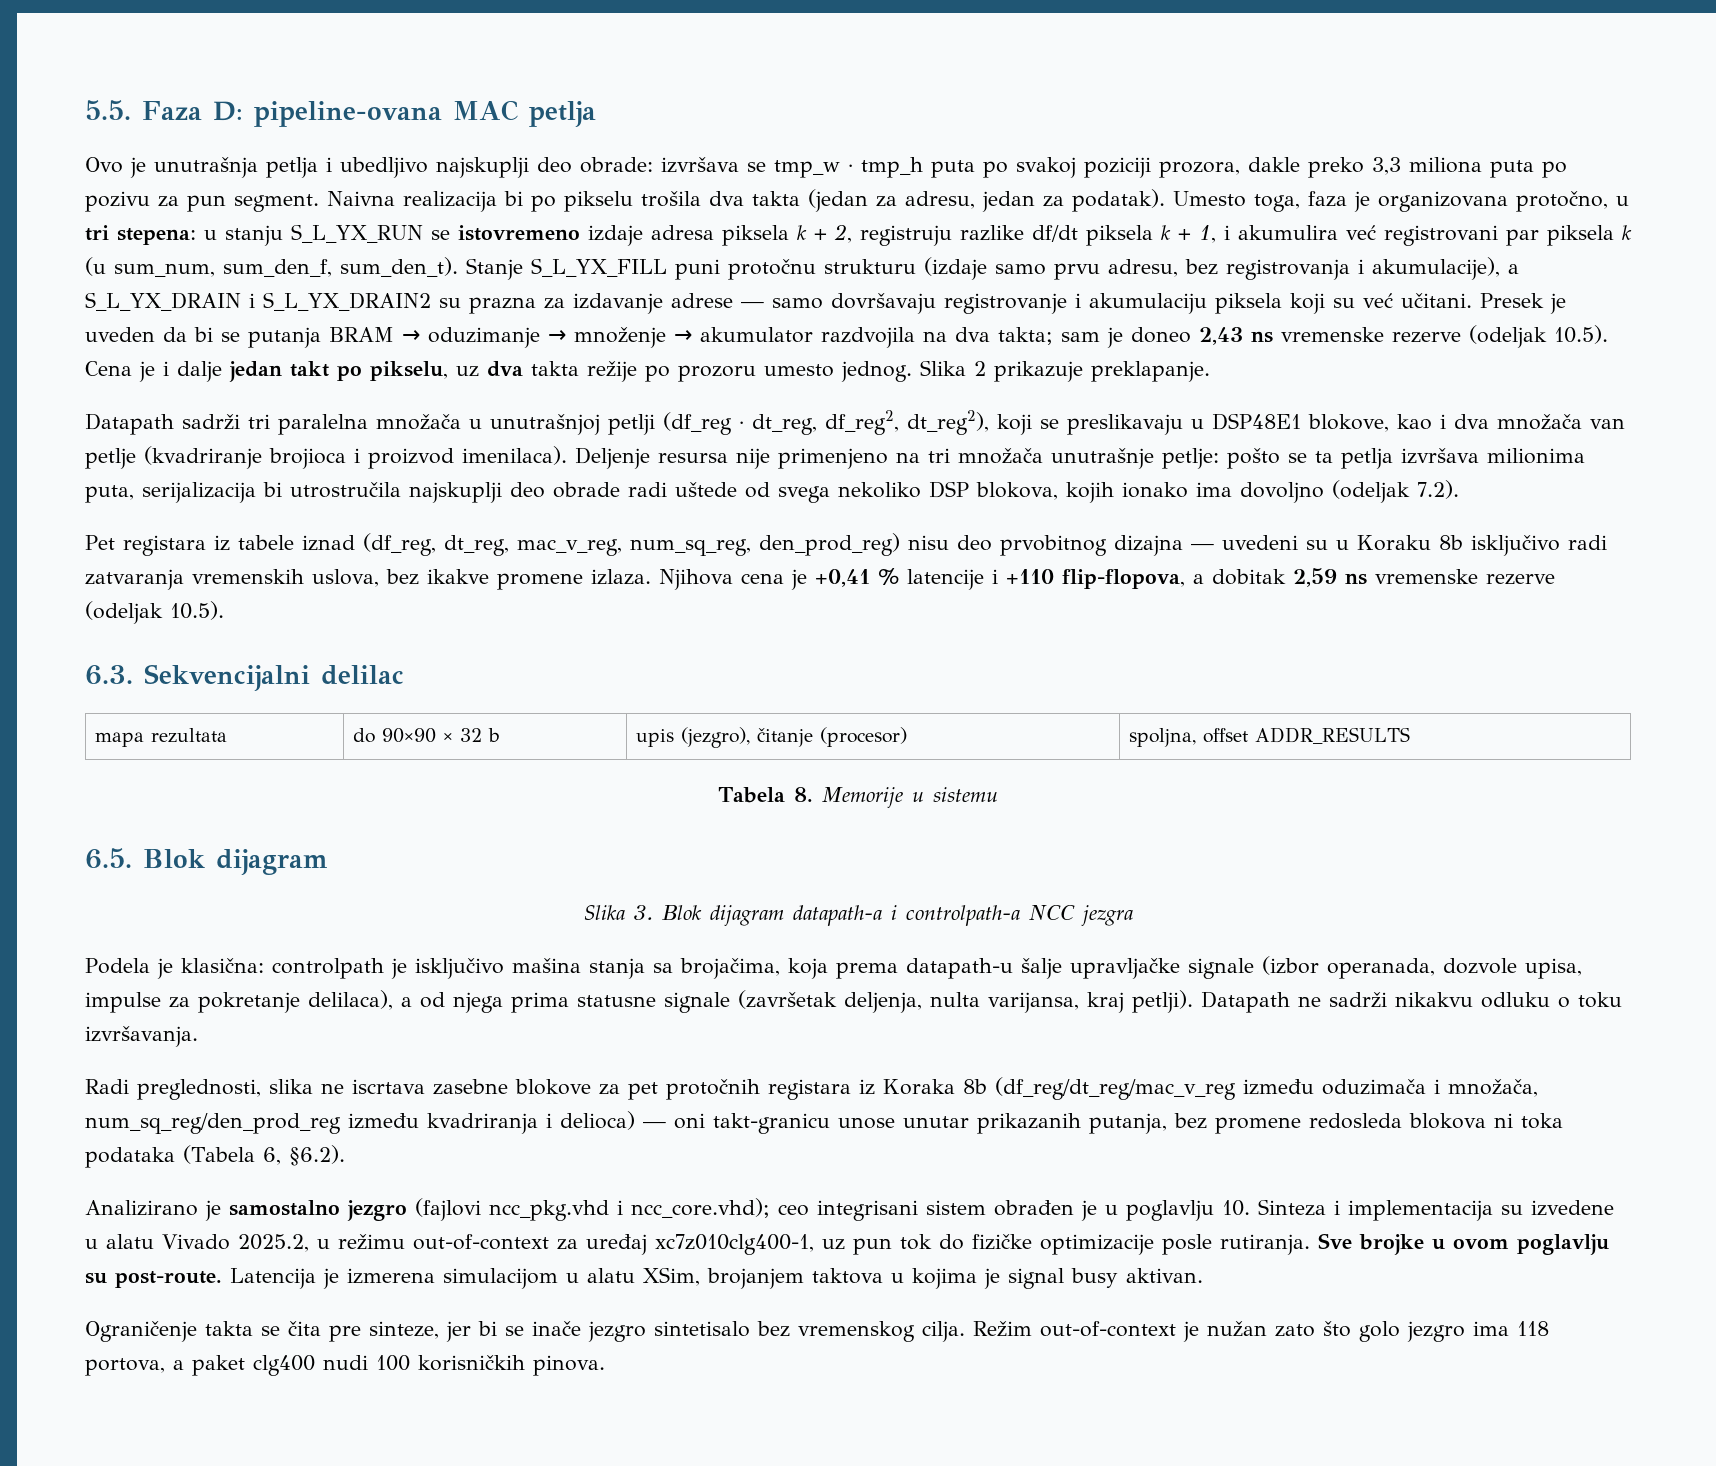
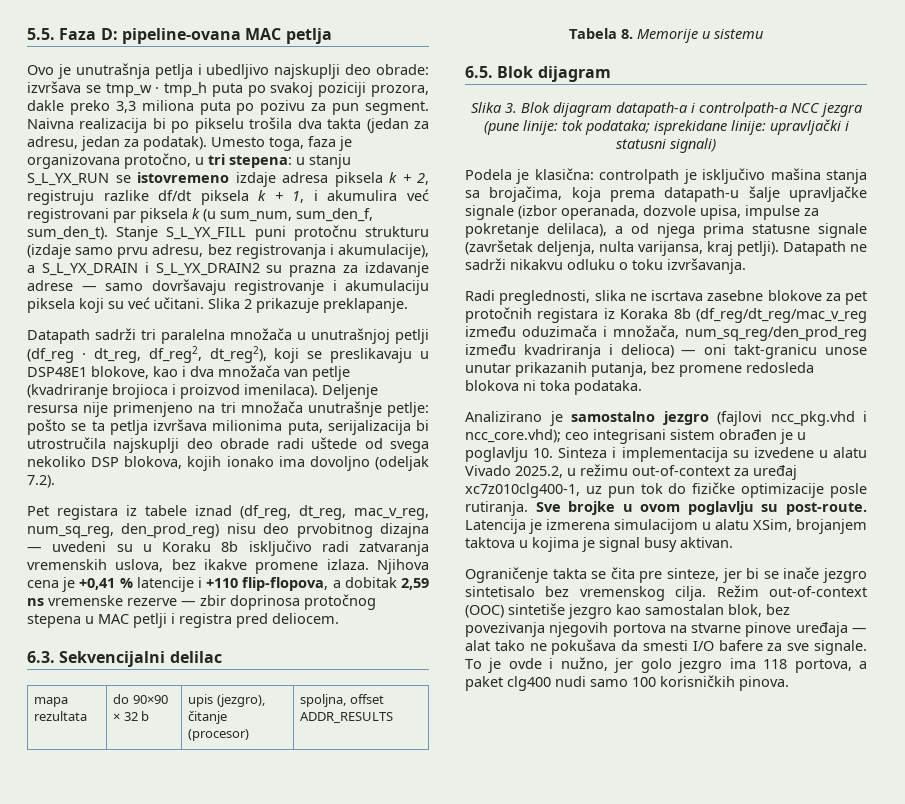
- Presek je uveden da bi se putanja BRAM → oduzimanje → množenje → akumulator razdvojila na dva takta; sam je doneo 2,43 ns vremenske rezerve (odeljak 10.5). Cena je i dalje jedan takt po pikselu, uz dva takta režije po prozoru umesto jednog.
- Njihova cena je +0,41 % latencije i +110 flip-flopova, a dobitak 2,59 ns vremenske rezerve (odeljak 10.5).
+ Njihova cena je +0,41 % latencije i +110 flip-flopova, a dobitak 2,59 ns vremenske rezerve — zbir doprinosa protočnog stepena u MAC petlji i registra pred deliocem.
- Slika 3. Blok dijagram datapath-a i controlpath-a NCC jezgra
+ Slika 3. Blok dijagram datapath-a i controlpath-a NCC jezgra (pune linije: tok podataka; isprekidane linije: upravljački i statusni signali)
- Radi preglednosti, slika ne iscrtava zasebne blokove za pet protočnih registara iz Koraka 8b (df_reg/dt_reg/mac_v_reg između oduzimača i množača, num_sq_reg/den_prod_reg između kvadriranja i delioca) — oni takt-granicu unose unutar prikazanih putanja, bez promene redosleda blokova ni toka podataka (Tabela 6, §6.2).
+ Radi preglednosti, slika ne iscrtava zasebne blokove za pet protočnih registara iz Koraka 8b (df_reg/dt_reg/mac_v_reg između oduzimača i množača, num_sq_reg/den_prod_reg između kvadriranja i delioca) — oni takt-granicu unose unutar prikazanih putanja, bez promene redosleda blokova ni toka podataka.
- Režim out-of-context je nužan zato što golo jezgro ima 118 portova, a paket clg400 nudi 100 korisničkih pinova.
+ Režim out-of-context (OOC) sintetiše jezgro kao samostalan blok, bez povezivanja njegovih portova na stvarne pinove uređaja — alat tako ne pokušava da smesti I/O bafere za sve signale. To je ovde i nužno, jer golo jezgro ima 118 portova, a paket clg400 nudi samo 100 korisničkih pinova.

